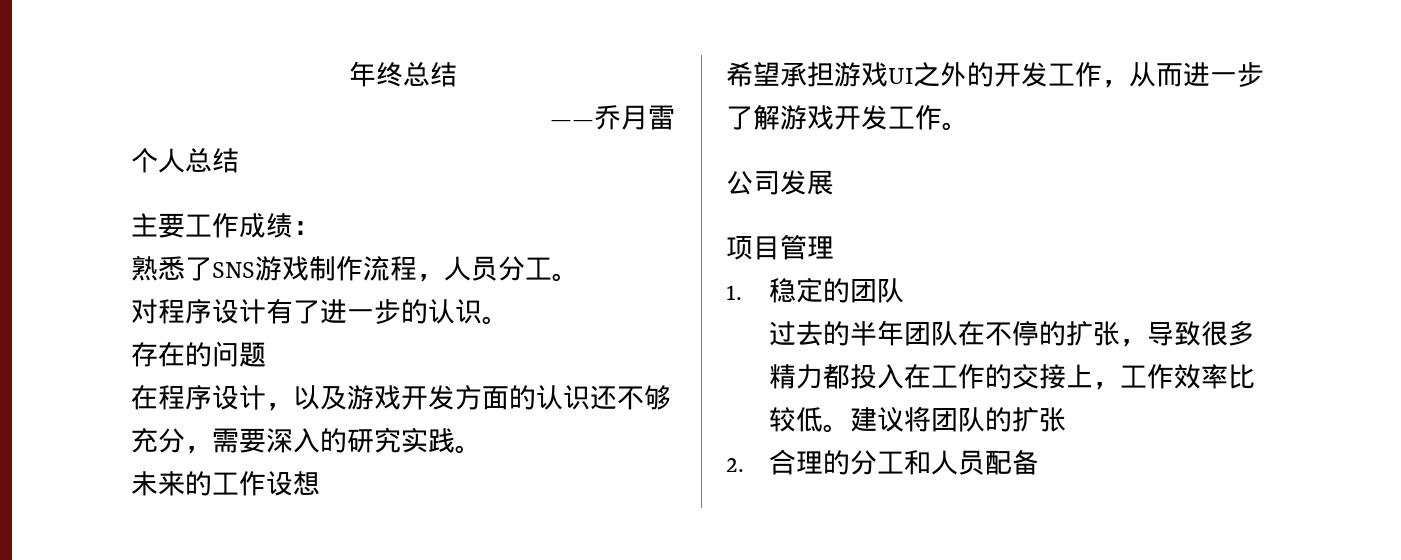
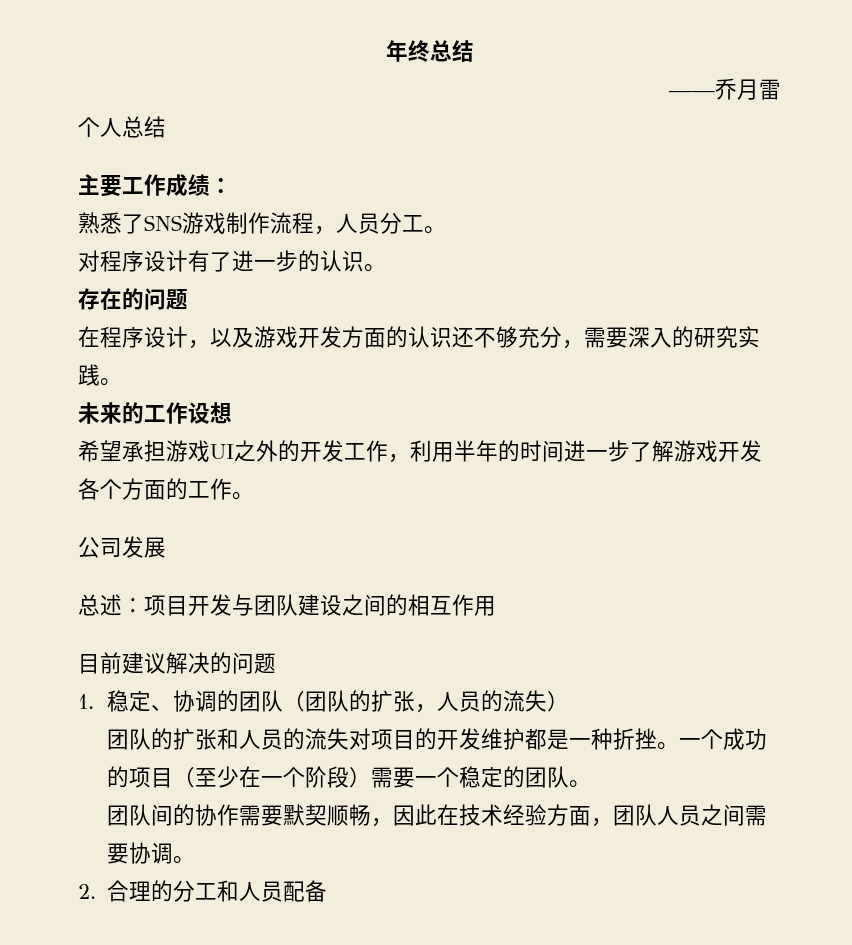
- 希望承担游戏UI之外的开发工作，从而进一步了解游戏开发工作。
+ 希望承担游戏UI之外的开发工作，利用半年的时间进一步了解游戏开发各个方面的工作。
- 项目管理
- 1.稳定的团队
- 过去的半年团队在不停的扩张，导致很多精力都投入在工作的交接上，工作效率比较低。建议将团队的扩张
+ 总述：项目开发与团队建设之间的相互作用
+ 目前建议解决的问题
+ 1.稳定、协调的团队（团队的扩张，人员的流失）
+ 团队的扩张和人员的流失对项目的开发维护都是一种折挫。一个成功的项目（至少在一个阶段）需要一个稳定的团队。
+ 团队间的协作需要默契顺畅，因此在技术经验方面，团队人员之间需要协调。

